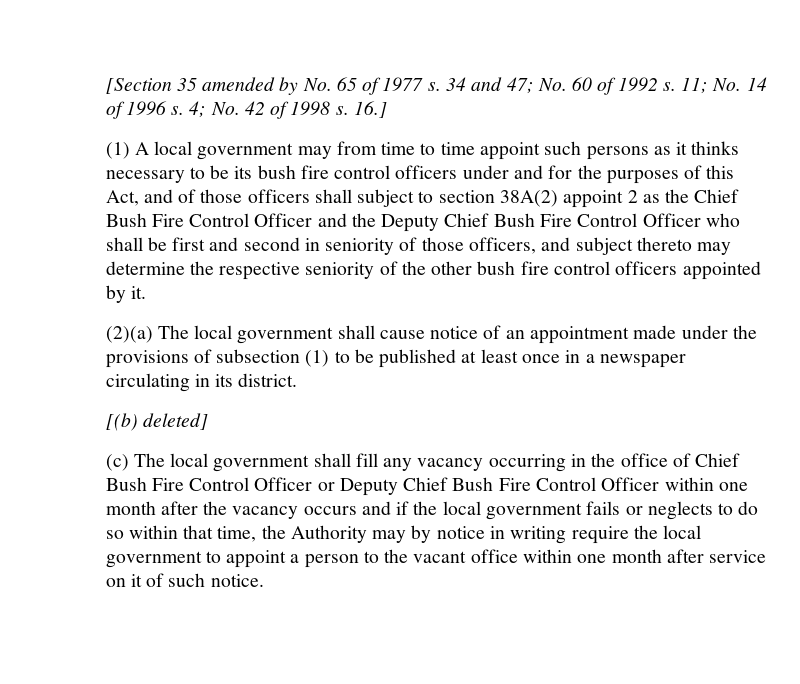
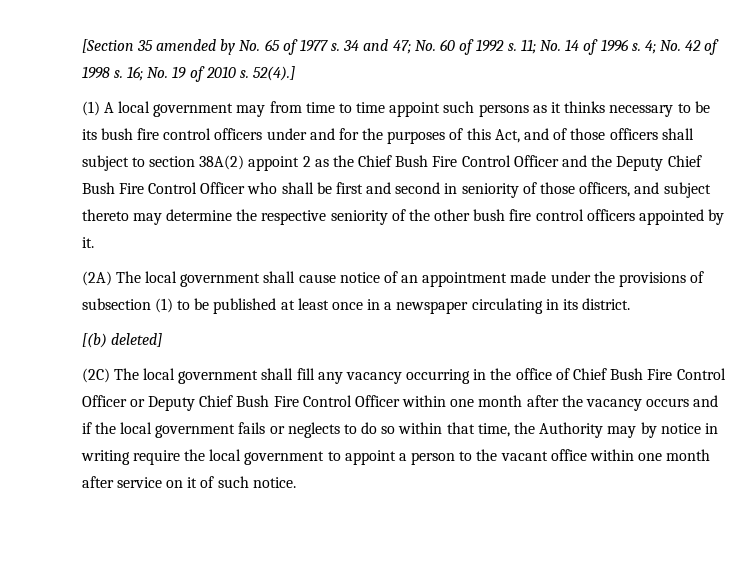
- 16.]
+ 16; No. 19 of 2010 s. 52(4).]
- (2)(a) The local government shall cause notice of an appointment made under the provisions of subsection (1) to be published at least once in a newspaper circulating in its district.
+ (2A) The local government shall cause notice of an appointment made under the provisions of subsection (1) to be published at least once in a newspaper circulating in its district.
- (c) The local government shall fill any vacancy occurring in the office of Chief Bush Fire Control Officer or Deputy Chief Bush Fire Control Officer within one month after the vacancy occurs and if the local government fails or neglects to do so within that time, the Authority may by notice in writing require the local government to appoint a person to the vacant office within one month after service on it of such notice.
+ (2C) The local government shall fill any vacancy occurring in the office of Chief Bush Fire Control Officer or Deputy Chief Bush Fire Control Officer within one month after the vacancy occurs and if the local government fails or neglects to do so within that time, the Authority may by notice in writing require the local government to appoint a person to the vacant office within one month after service on it of such notice.

